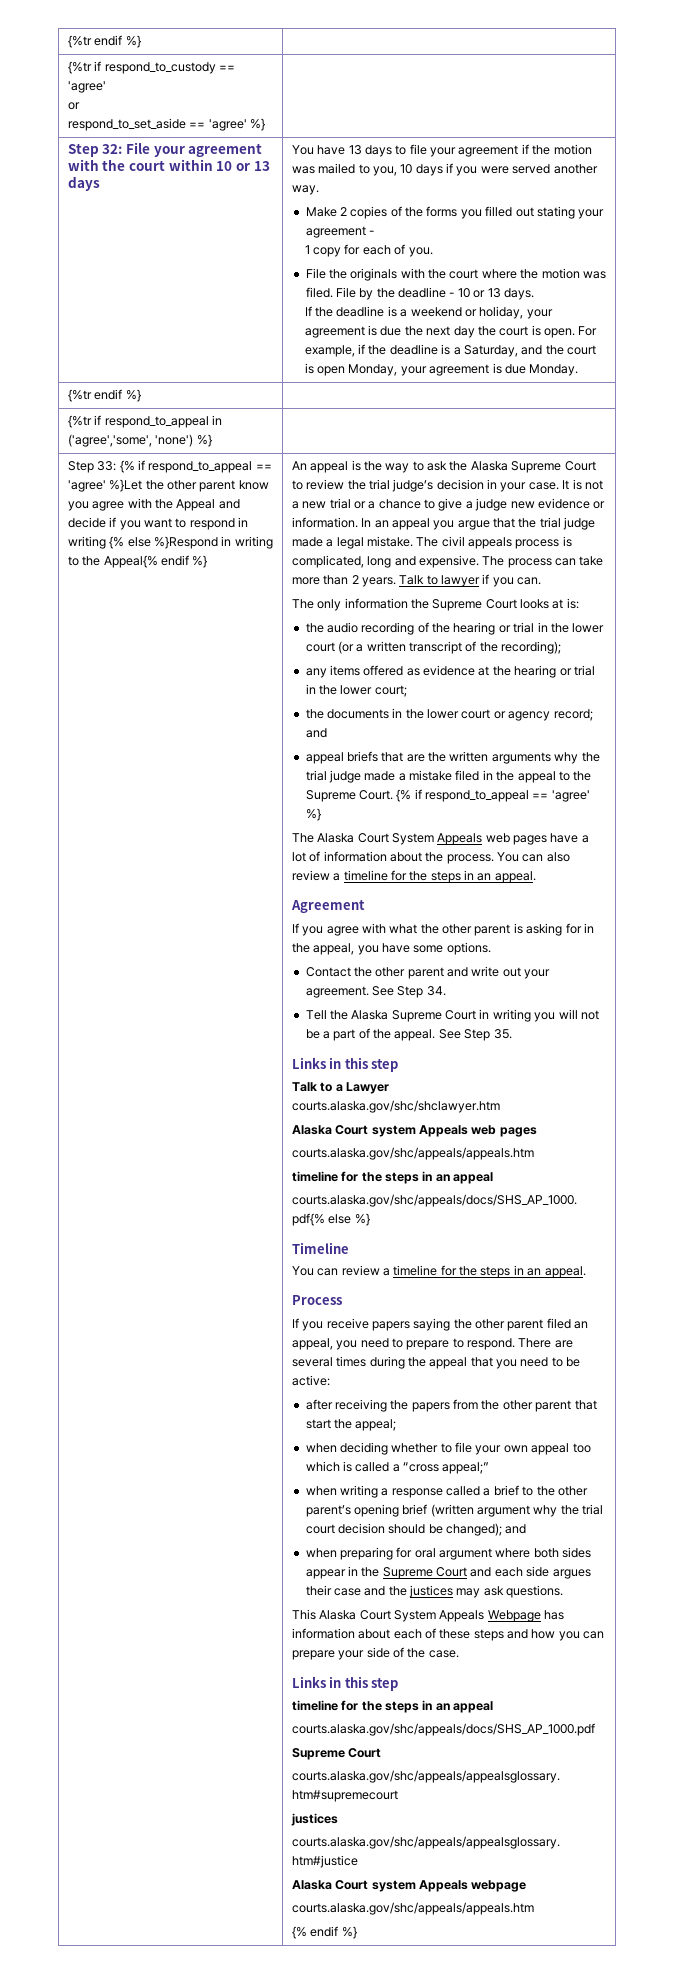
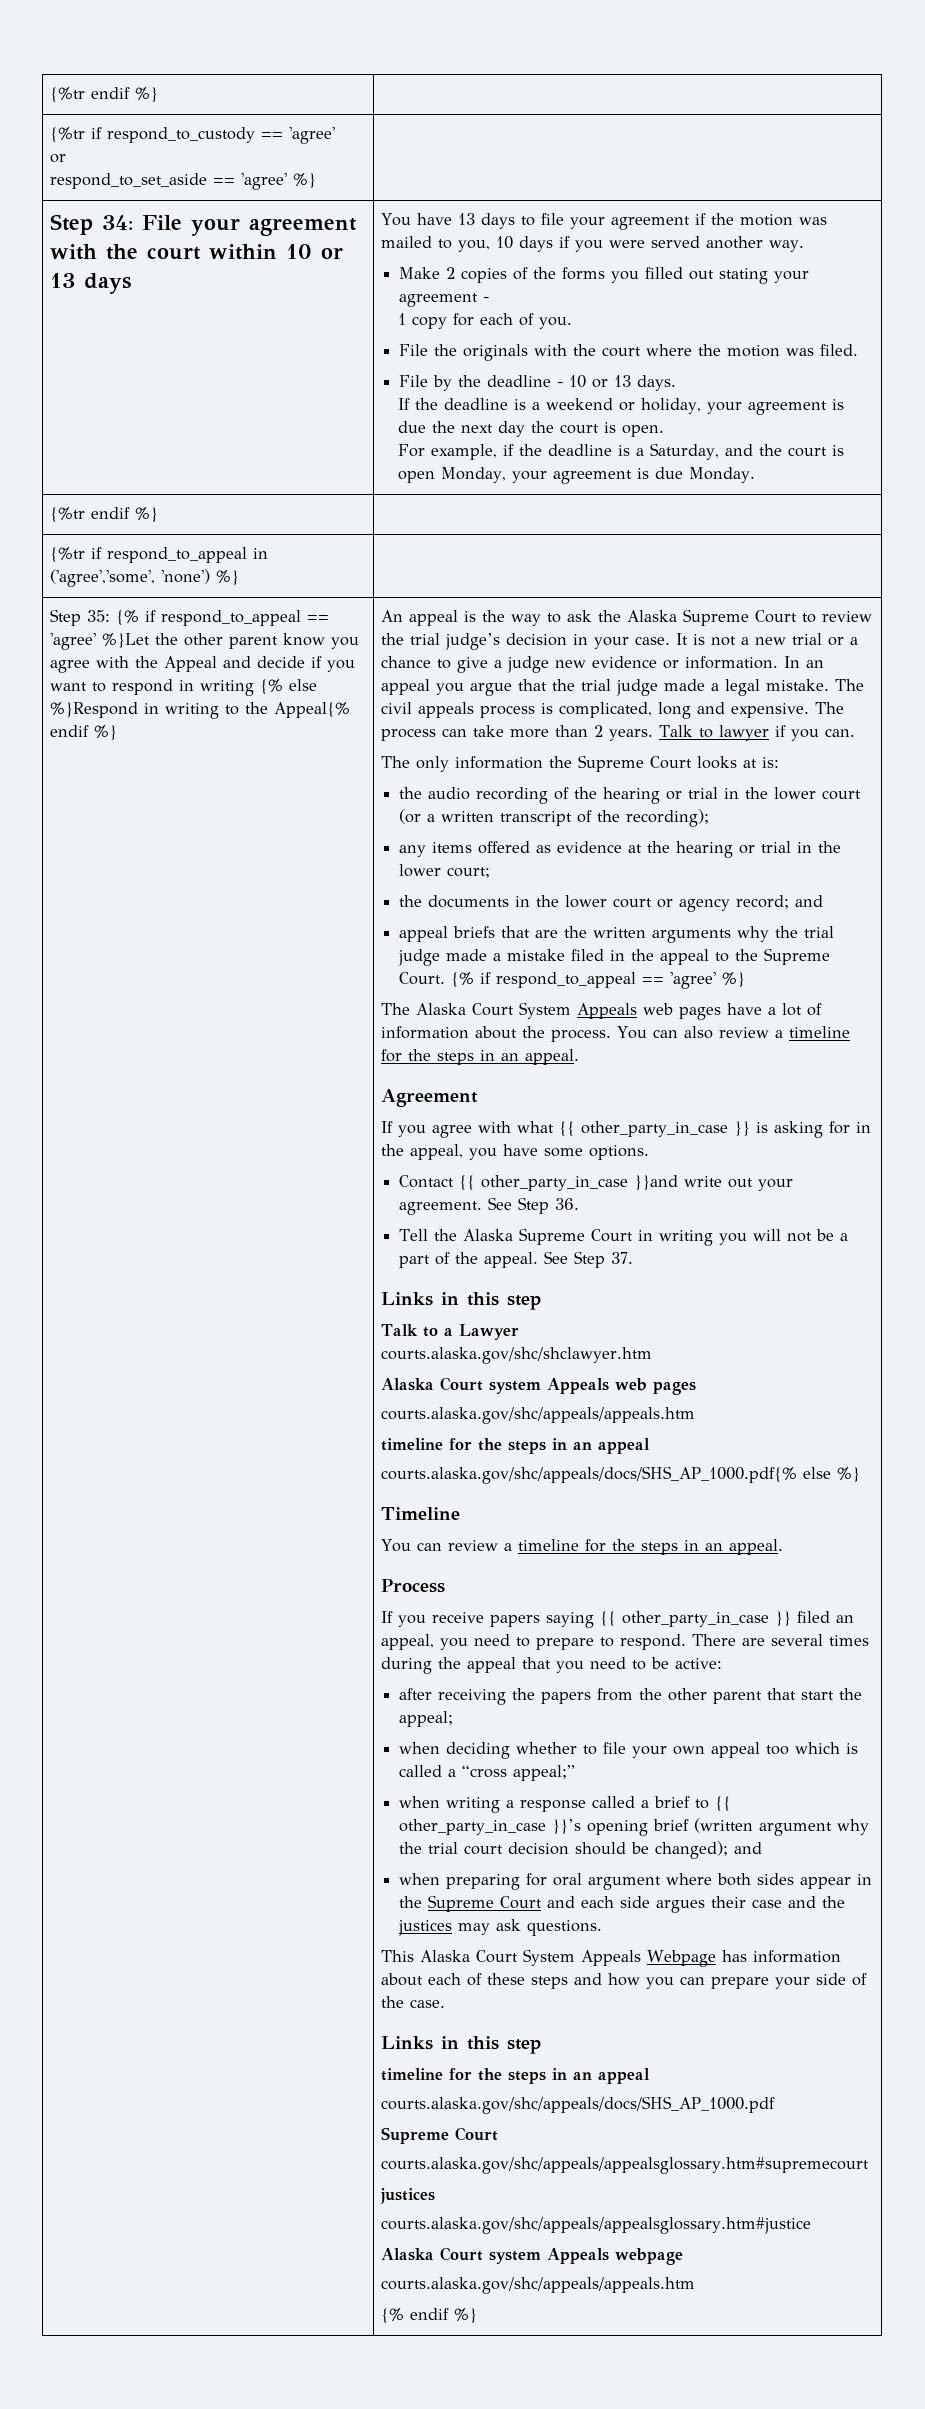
- Step 32: File your agreement with the court within 10 or 13 days
+ Step 34: File your agreement with the court within 10 or 13 days
- File the originals with the court where the motion was filed. File by the deadline - 10 or 13 days.
+ File the originals with the court where the motion was filed.
+ File by the deadline - 10 or 13 days.
- If the deadline is a weekend or holiday, your agreement is due the next day the court is open. For example, if the deadline is a Saturday, and the court is open Monday, your agreement is due Monday.
+ If the deadline is a weekend or holiday, your agreement is due the next day the court is open.
+ For example, if the deadline is a Saturday, and the court is open Monday, your agreement is due Monday.
- Step 33: {% if respond_to_appeal == 'agree' %}Let the other parent know you agree with the Appeal and decide if you want to respond in writing {% else %}Respond in writing to the Appeal{% endif %}
+ Step 35: {% if respond_to_appeal == 'agree' %}Let the other parent know you agree with the Appeal and decide if you want to respond in writing {% else %}Respond in writing to the Appeal{% endif %}
- If you agree with what the other parent is asking for in the appeal, you have some options.
+ If you agree with what {{ other_party_in_case }} is asking for in the appeal, you have some options.
- Contact the other parent and write out your agreement.
+ Contact {{ other_party_in_case }}and write out your agreement.
- See Step 34.
+ See Step 36.
- See Step 35.
+ See Step 37.
- If you receive papers saying the other parent filed an appeal, you need to prepare to respond.
+ If you receive papers saying {{ other_party_in_case }} filed an appeal, you need to prepare to respond.
- when writing a response called a brief to the other parent’s opening brief (written argument why the trial court decision should be changed); and
+ when writing a response called a brief to {{ other_party_in_case }}’s opening brief (written argument why the trial court decision should be changed); and

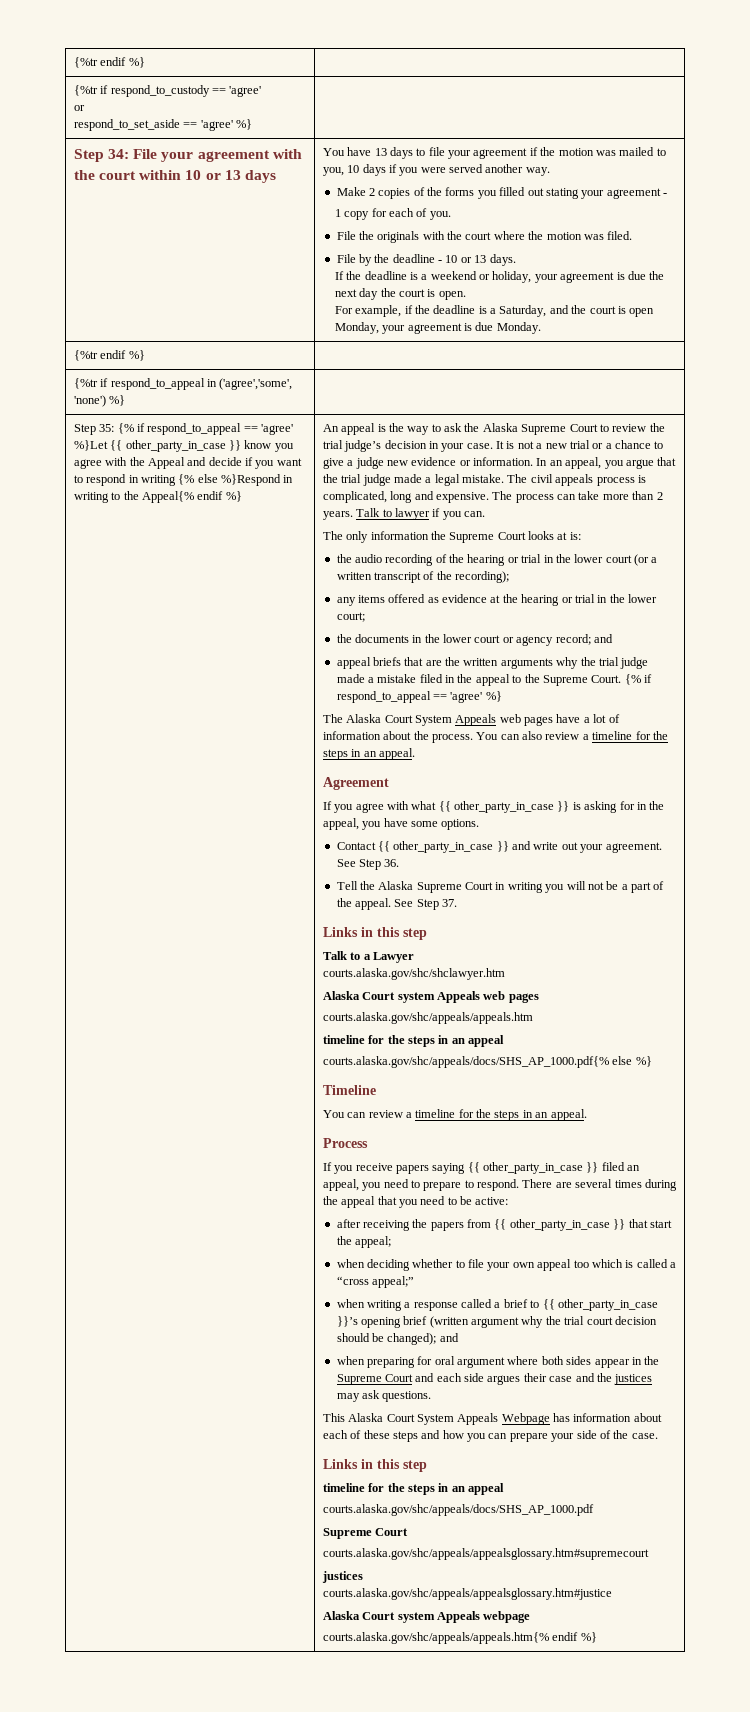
- Step 35: {% if respond_to_appeal == 'agree' %}Let the other parent know you agree with the Appeal and decide if you want to respond in writing {% else %}Respond in writing to the Appeal{% endif %}
+ Step 35: {% if respond_to_appeal == 'agree' %}Let {{ other_party_in_case }} know you agree with the Appeal and decide if you want to respond in writing {% else %}Respond in writing to the Appeal{% endif %}
- In an appeal you argue that the trial judge made a legal mistake.
+ In an appeal, you argue that the trial judge made a legal mistake.
- Contact {{ other_party_in_case }}and write out your agreement.
+ Contact {{ other_party_in_case }} and write out your agreement.
- after receiving the papers from the other parent that start the appeal;
+ after receiving the papers from {{ other_party_in_case }} that start the appeal;
  Alaska Court system Appeals webpage
- courts.alaska.gov/shc/appeals/appeals.htm
- {% endif %}
+ courts.alaska.gov/shc/appeals/appeals.htm{% endif %}

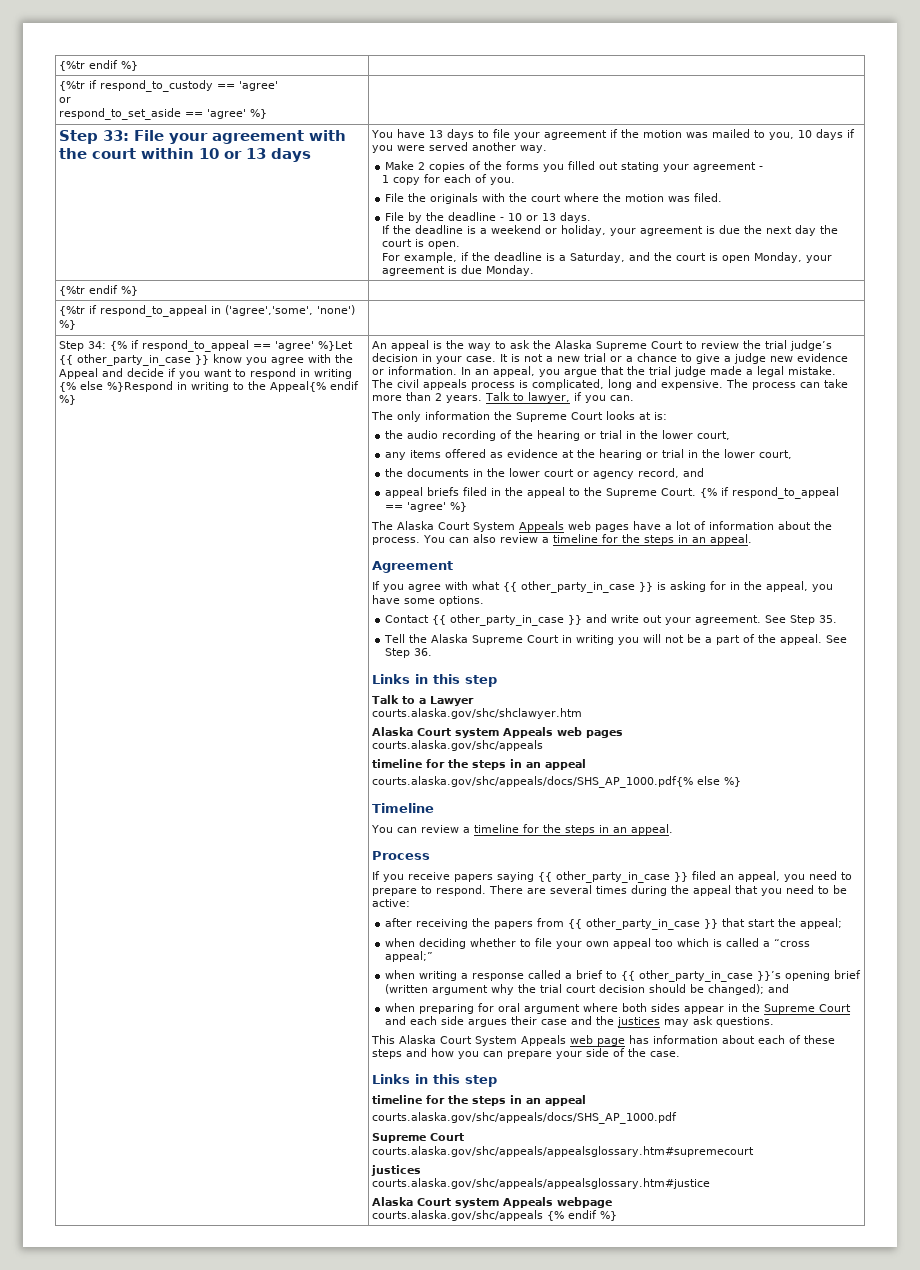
- Step 34: File your agreement with the court within 10 or 13 days
+ Step 33: File your agreement with the court within 10 or 13 days
- Step 35: {% if respond_to_appeal == 'agree' %}Let {{ other_party_in_case }} know you agree with the Appeal and decide if you want to respond in writing {% else %}Respond in writing to the Appeal{% endif %}
+ Step 34: {% if respond_to_appeal == 'agree' %}Let {{ other_party_in_case }} know you agree with the Appeal and decide if you want to respond in writing {% else %}Respond in writing to the Appeal{% endif %}
- Talk to lawyer if you can.
+ Talk to lawyer, if you can.
- the audio recording of the hearing or trial in the lower court (or a written transcript of the recording);
+ the audio recording of the hearing or trial in the lower court,
- any items offered as evidence at the hearing or trial in the lower court;
+ any items offered as evidence at the hearing or trial in the lower court,
- the documents in the lower court or agency record; and
+ the documents in the lower court or agency record, and
- appeal briefs that are the written arguments why the trial judge made a mistake filed in the appeal to the Supreme Court.
+ appeal briefs filed in the appeal to the Supreme Court.
- See Step 36.
+ See Step 35.
- See Step 37.
+ See Step 36.
  Alaska Court system Appeals web pages
- courts.alaska.gov/shc/appeals/appeals.htm
+ courts.alaska.gov/shc/appeals
- This Alaska Court System Appeals Webpage has information about each of these steps and how you can prepare your side of the case.
+ This Alaska Court System Appeals web page has information about each of these steps and how you can prepare your side of the case.
- courts.alaska.gov/shc/appeals/appeals.htm{% endif %}
+ courts.alaska.gov/shc/appeals {% endif %}

